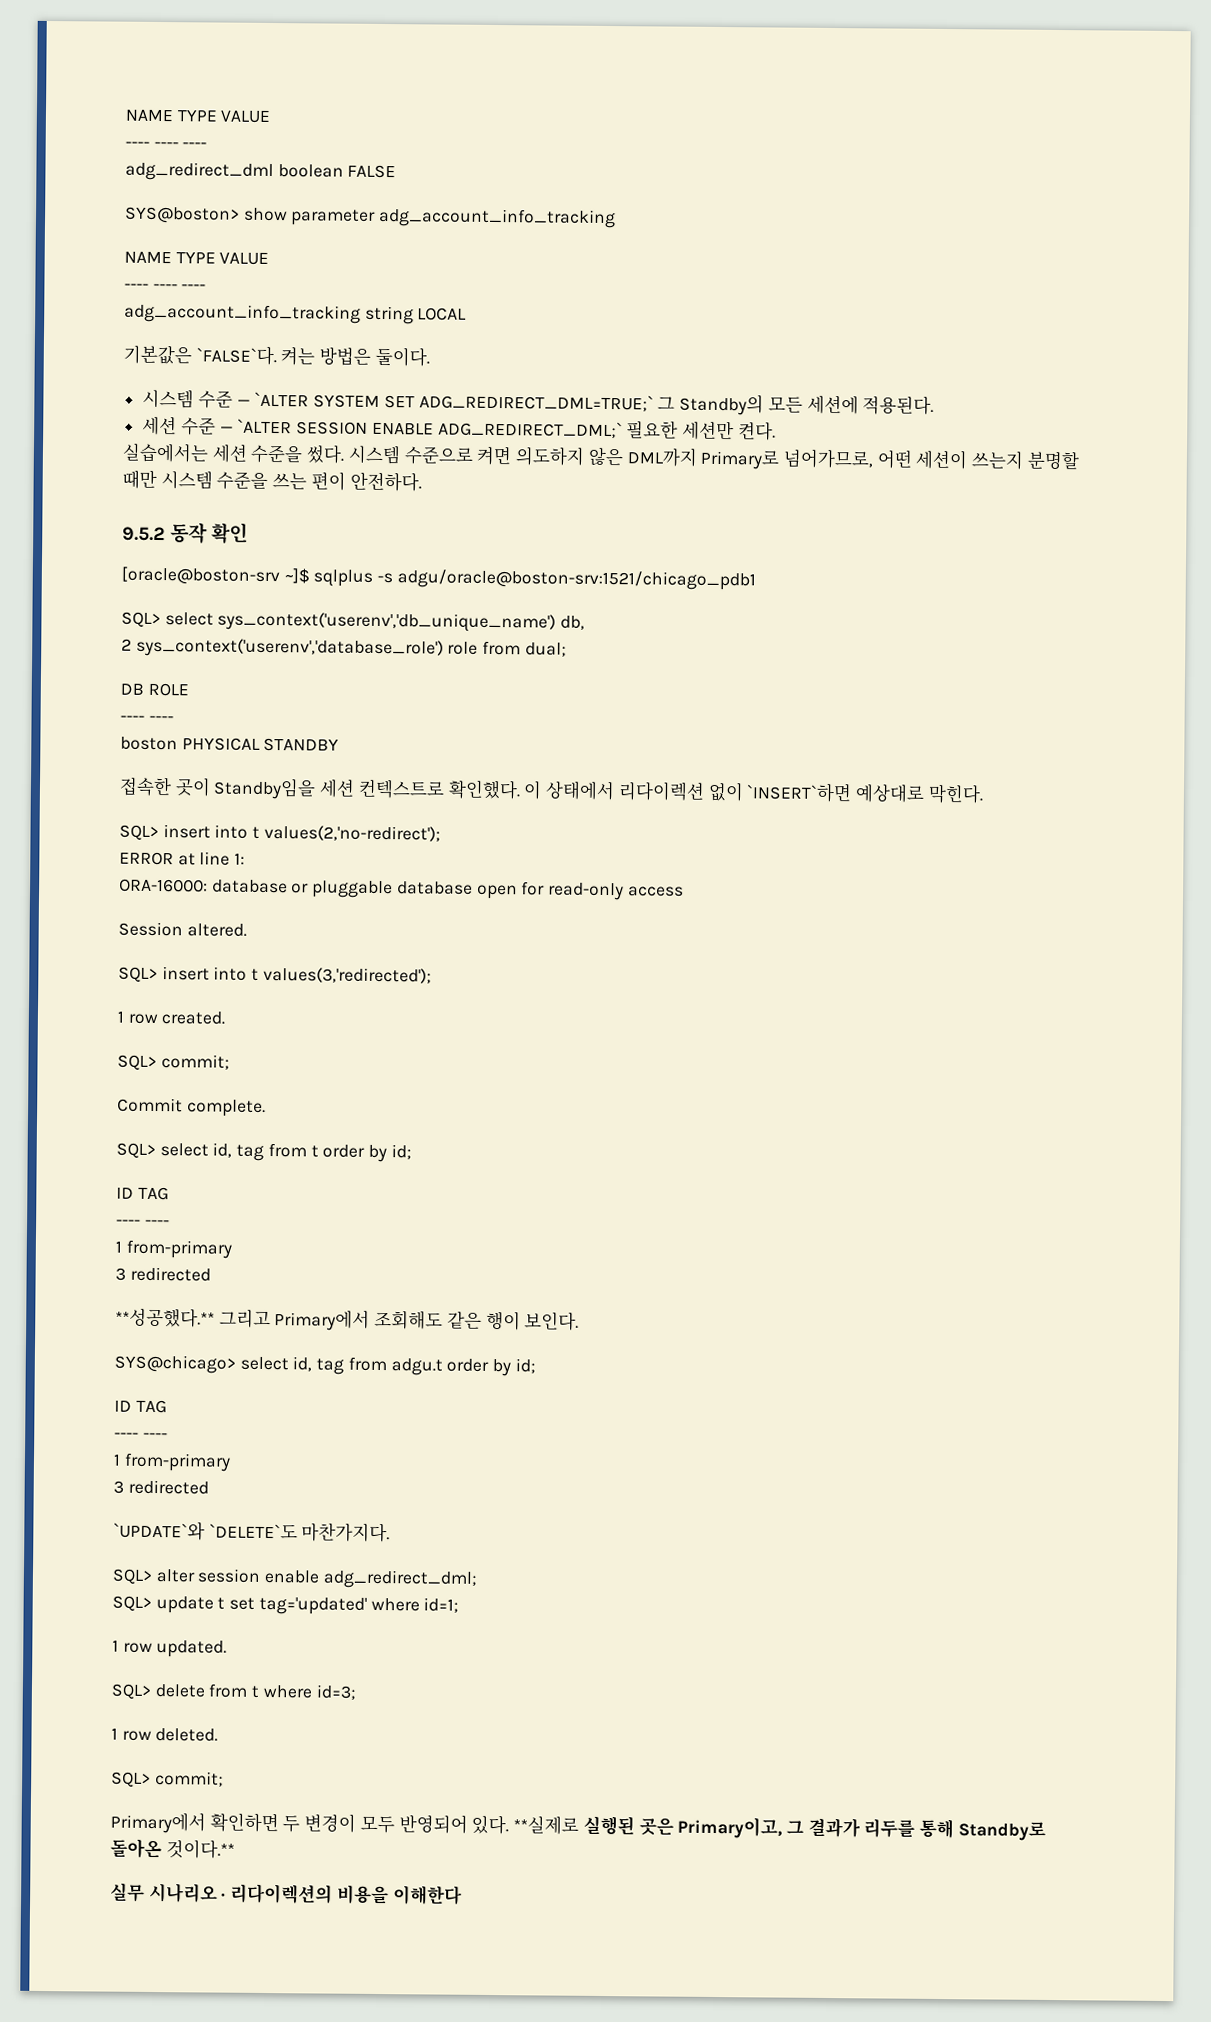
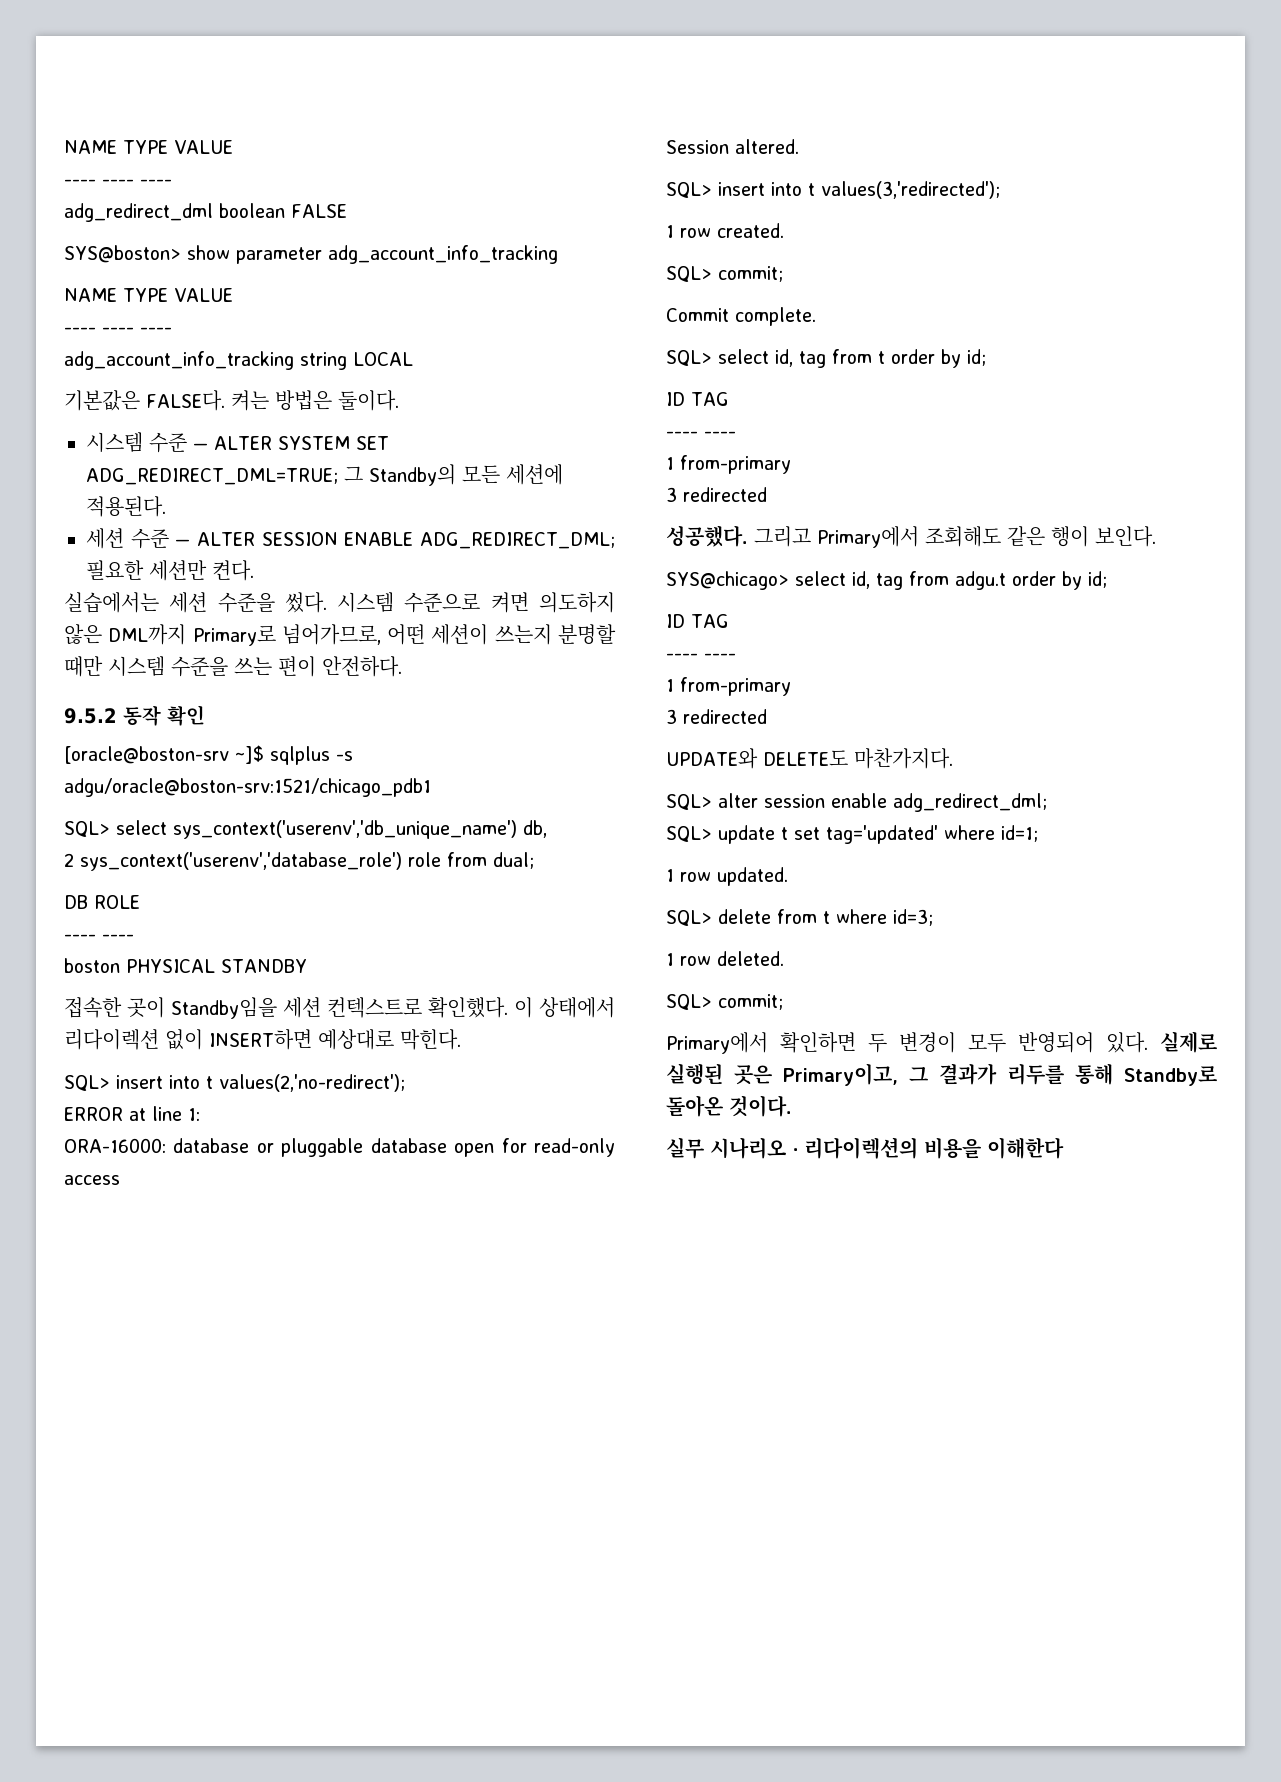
- 기본값은 `FALSE`다.
+ 기본값은 FALSE다.
- 시스템 수준 — `ALTER SYSTEM SET ADG_REDIRECT_DML=TRUE;` 그 Standby의 모든 세션에 적용된다.
+ 시스템 수준 — ALTER SYSTEM SET ADG_REDIRECT_DML=TRUE; 그 Standby의 모든 세션에 적용된다.
- 세션 수준 — `ALTER SESSION ENABLE ADG_REDIRECT_DML;` 필요한 세션만 켠다.
+ 세션 수준 — ALTER SESSION ENABLE ADG_REDIRECT_DML; 필요한 세션만 켠다.
- 이 상태에서 리다이렉션 없이 `INSERT`하면 예상대로 막힌다.
+ 이 상태에서 리다이렉션 없이 INSERT하면 예상대로 막힌다.
- **성공했다.** 그리고 Primary에서 조회해도 같은 행이 보인다.
+ 성공했다. 그리고 Primary에서 조회해도 같은 행이 보인다.
- `UPDATE`와 `DELETE`도 마찬가지다.
+ UPDATE와 DELETE도 마찬가지다.
- **실제로 실행된 곳은 Primary이고, 그 결과가 리두를 통해 Standby로 돌아온 것이다.**
+ 실제로 실행된 곳은 Primary이고, 그 결과가 리두를 통해 Standby로 돌아온 것이다.

